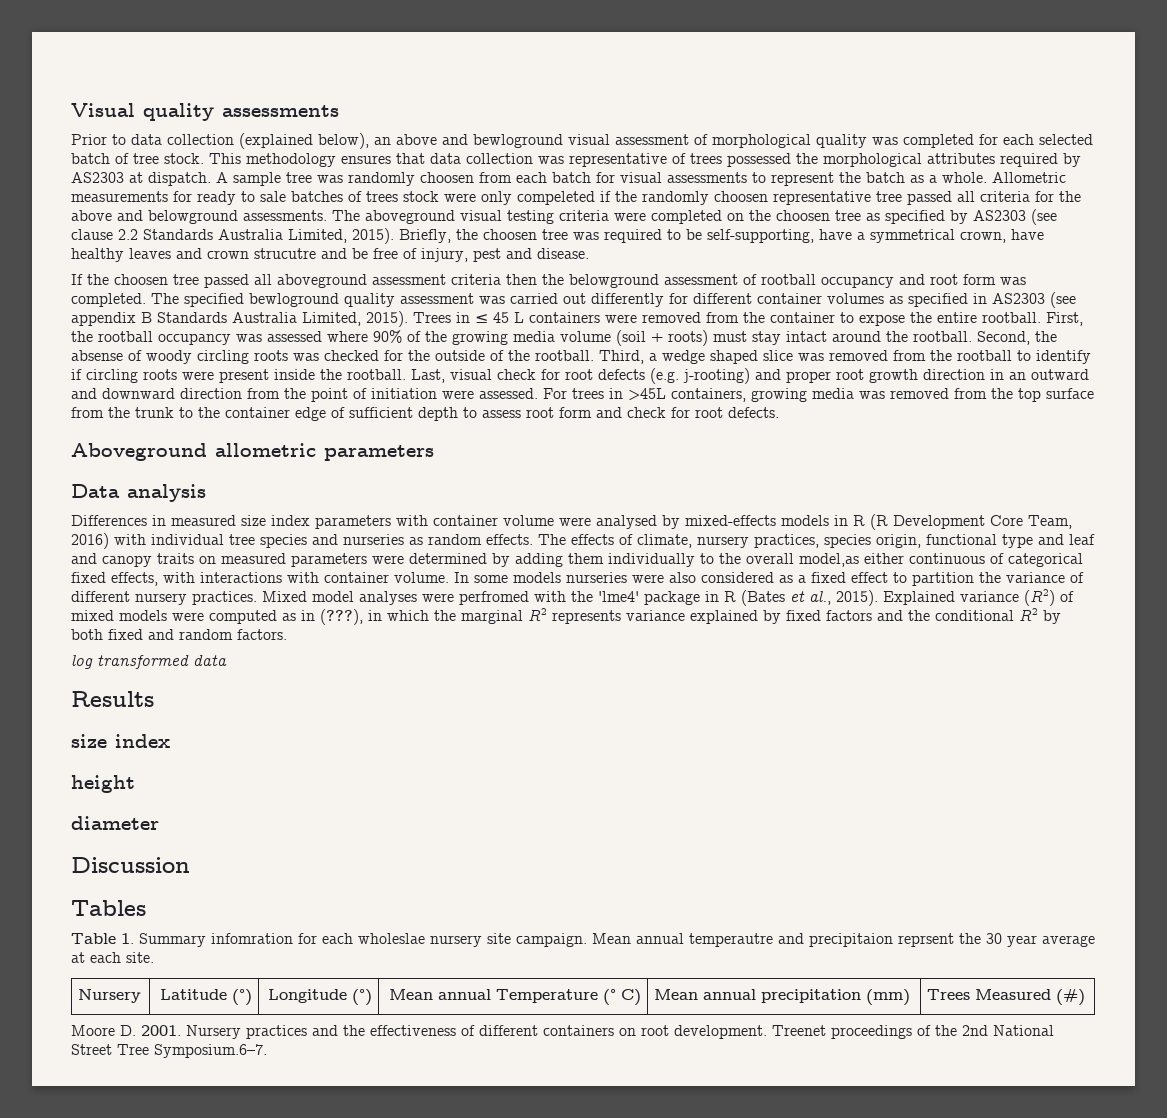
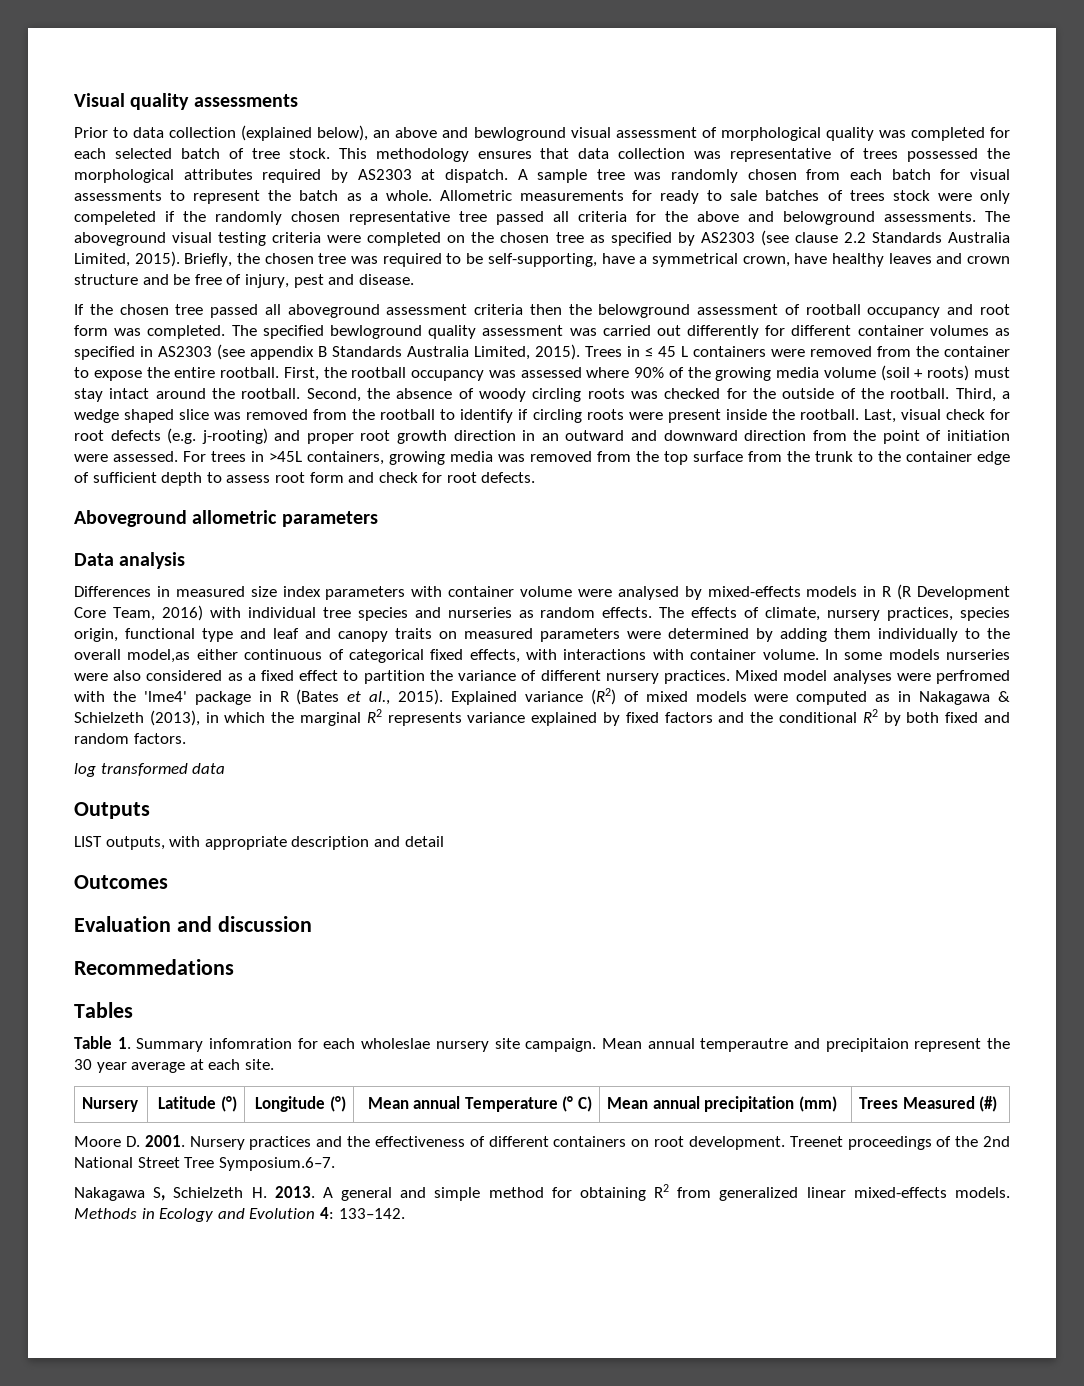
- A sample tree was randomly choosen from each batch for visual assessments to represent the batch as a whole.
+ A sample tree was randomly chosen from each batch for visual assessments to represent the batch as a whole.
- Allometric measurements for ready to sale batches of trees stock were only compeleted if the randomly choosen representative tree passed all criteria for the above and belowground assessments.
+ Allometric measurements for ready to sale batches of trees stock were only compeleted if the randomly chosen representative tree passed all criteria for the above and belowground assessments.
- The aboveground visual testing criteria were completed on the choosen tree as specified by AS2303 (see clause 2.2 Standards Australia Limited, 2015).
+ The aboveground visual testing criteria were completed on the chosen tree as specified by AS2303 (see clause 2.2 Standards Australia Limited, 2015).
- Briefly, the choosen tree was required to be self-supporting, have a symmetrical crown, have healthy leaves and crown strucutre and be free of injury, pest and disease.
+ Briefly, the chosen tree was required to be self-supporting, have a symmetrical crown, have healthy leaves and crown structure and be free of injury, pest and disease.
- If the choosen tree passed all aboveground assessment criteria then the belowground assessment of rootball occupancy and root form was completed.
+ If the chosen tree passed all aboveground assessment criteria then the belowground assessment of rootball occupancy and root form was completed.
- Second, the absense of woody circling roots was checked for the outside of the rootball.
+ Second, the absence of woody circling roots was checked for the outside of the rootball.
- Explained variance (R2) of mixed models were computed as in (???), in which the marginal R2 represents variance explained by fixed factors and the conditional R2 by both fixed and random factors.
+ Explained variance (R2) of mixed models were computed as in Nakagawa & Schielzeth (2013), in which the marginal R2 represents variance explained by fixed factors and the conditional R2 by both fixed and random factors.
- Results
- size index
- height
- diameter
- Discussion
+ Outputs
+ LIST outputs, with appropriate description and detail
+ Outcomes
+ Evaluation and discussion
+ Recommedations
- Mean annual temperautre and precipitaion reprsent the 30 year average at each site.
+ Mean annual temperautre and precipitaion represent the 30 year average at each site.
+ Nakagawa S, Schielzeth H. 2013. A general and simple method for obtaining R2 from generalized linear mixed-effects models. Methods in Ecology and Evolution 4: 133–142.

